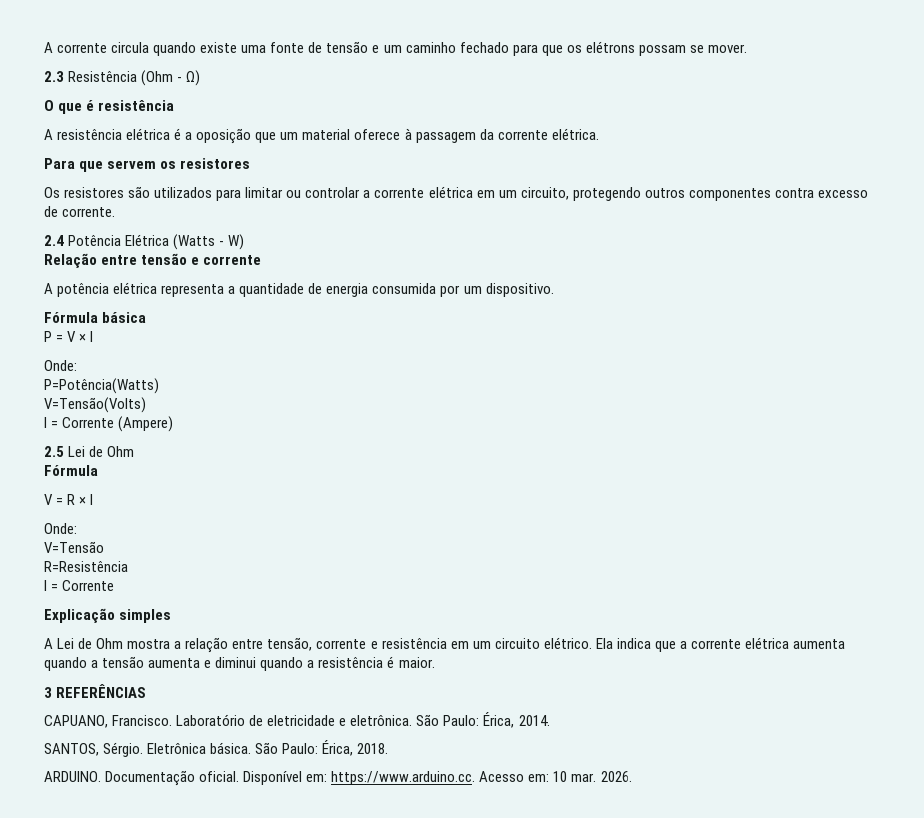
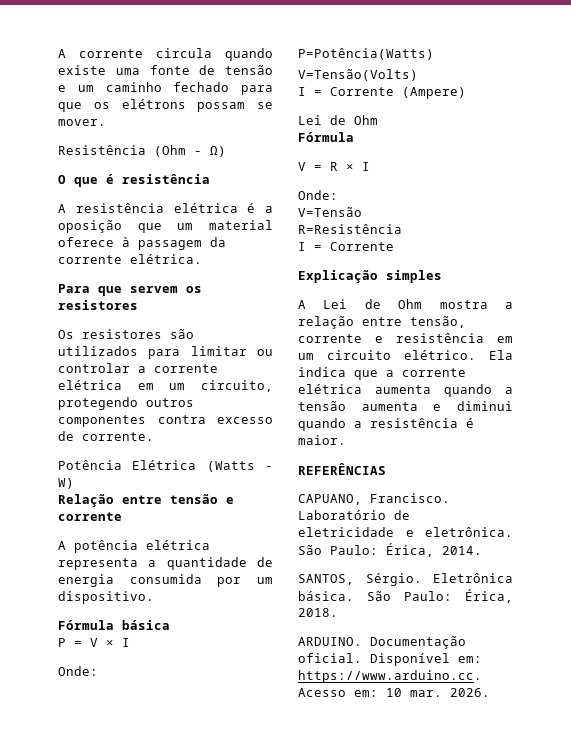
- 2.3 Resistência (Ohm - Ω)
+ Resistência (Ohm - Ω)
- 2.4 Potência Elétrica (Watts - W)
+ Potência Elétrica (Watts - W)
  I = Corrente (Ampere)
- 2.5 Lei de Ohm
+ Lei de Ohm
- 3 REFERÊNCIAS
+ REFERÊNCIAS

